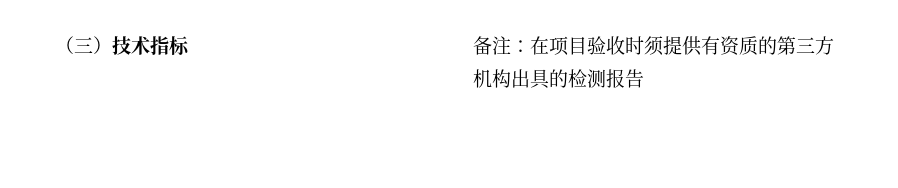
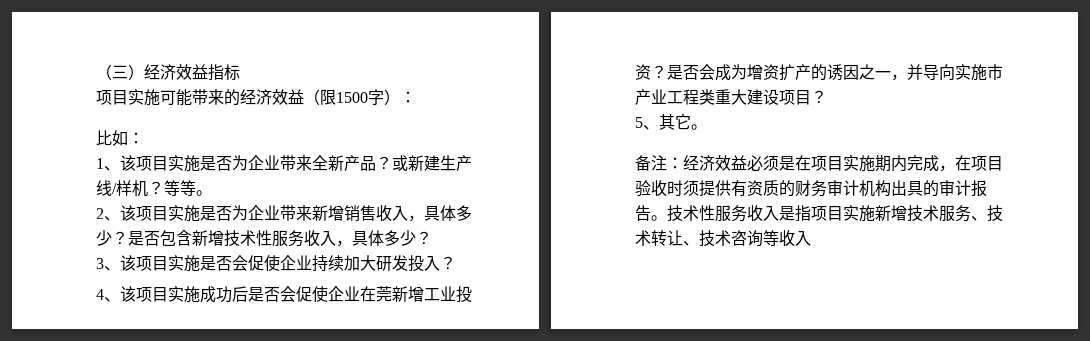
- （三）技术指标
- 备注：在项目验收时须提供有资质的第三方机构出具的检测报告
+ （三）经济效益指标
+ 项目实施可能带来的经济效益（限1500字）：
+ 比如：
+ 1、该项目实施是否为企业带来全新产品？或新建生产线/样机？等等。
+ 2、该项目实施是否为企业带来新增销售收入，具体多少？是否包含新增技术性服务收入，具体多少？
+ 3、该项目实施是否会促使企业持续加大研发投入？
+ 4、该项目实施成功后是否会促使企业在莞新增工业投资？是否会成为增资扩产的诱因之一，并导向实施市产业工程类重大建设项目？
+ 5、其它。
+ 备注：经济效益必须是在项目实施期内完成，在项目验收时须提供有资质的财务审计机构出具的审计报告。技术性服务收入是指项目实施新增技术服务、技术转让、技术咨询等收入

